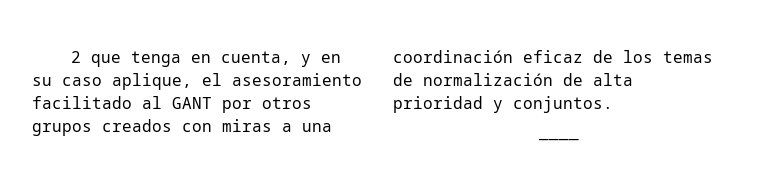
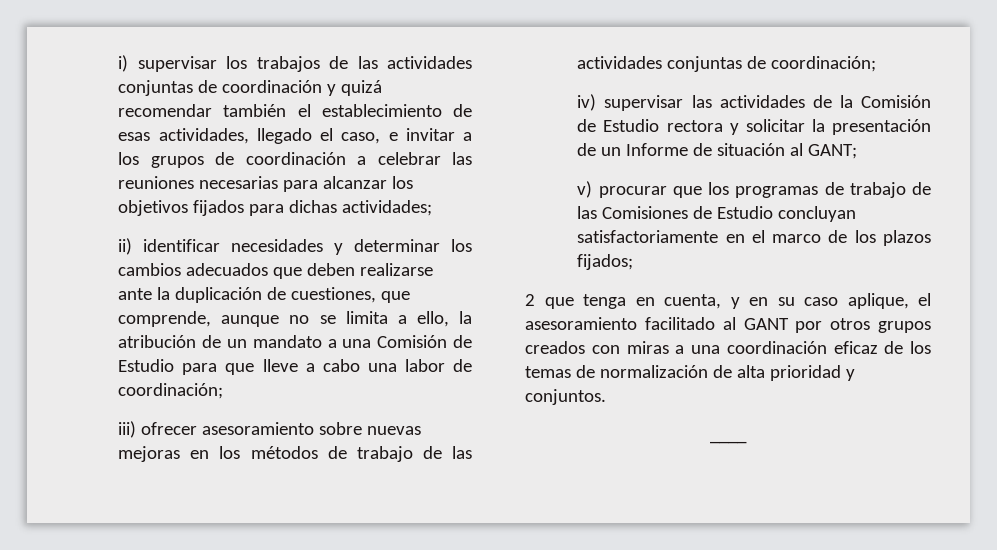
+ i) supervisar los trabajos de las actividades conjuntas de coordinación y quizá recomendar también el establecimiento de esas actividades, llegado el caso, e invitar a los grupos de coordinación a celebrar las reuniones necesarias para alcanzar los objetivos fijados para dichas actividades;
+ ii) identificar necesidades y determinar los cambios adecuados que deben realizarse ante la duplicación de cuestiones, que comprende, aunque no se limita a ello, la atribución de un mandato a una Comisión de Estudio para que lleve a cabo una labor de coordinación;
+ iii) ofrecer asesoramiento sobre nuevas mejoras en los métodos de trabajo de las actividades conjuntas de coordinación;
+ iv) supervisar las actividades de la Comisión de Estudio rectora y solicitar la presentación de un Informe de situación al GANT;
+ v) procurar que los programas de trabajo de las Comisiones de Estudio concluyan satisfactoriamente en el marco de los plazos fijados;

